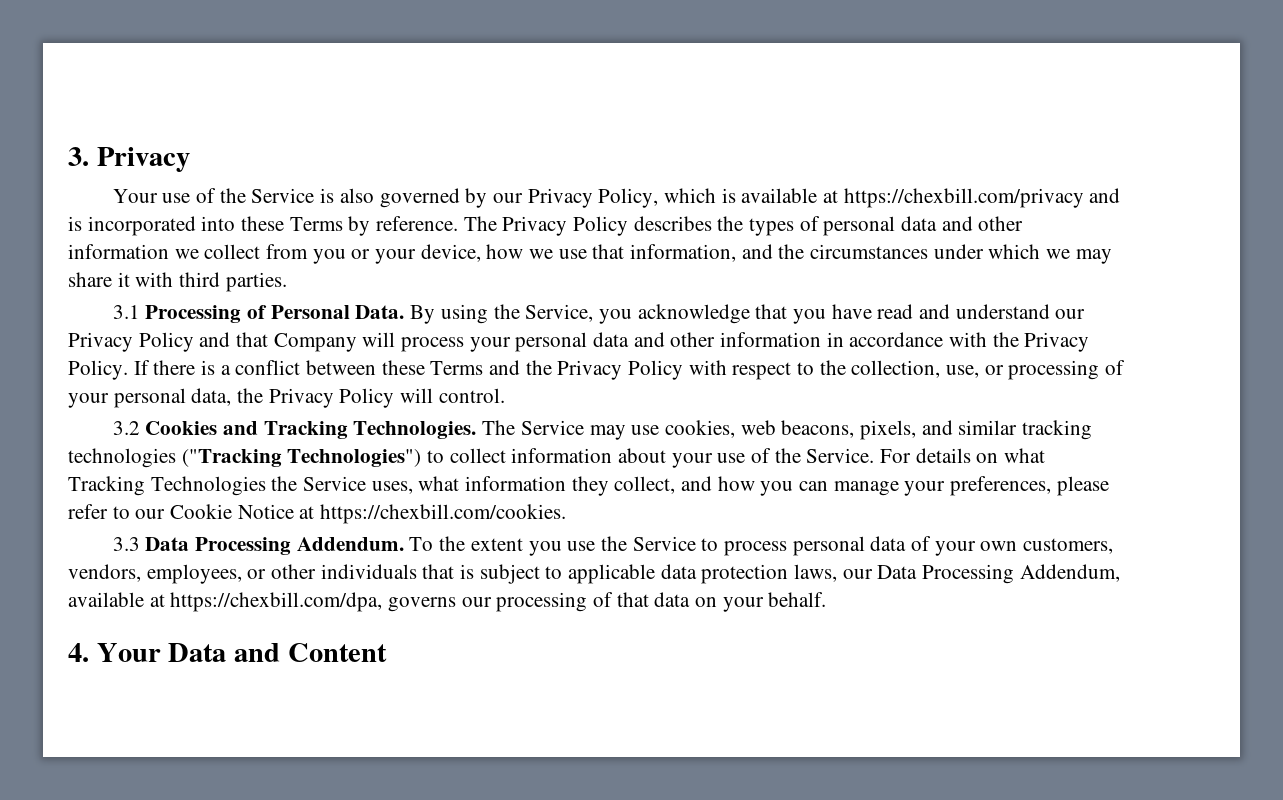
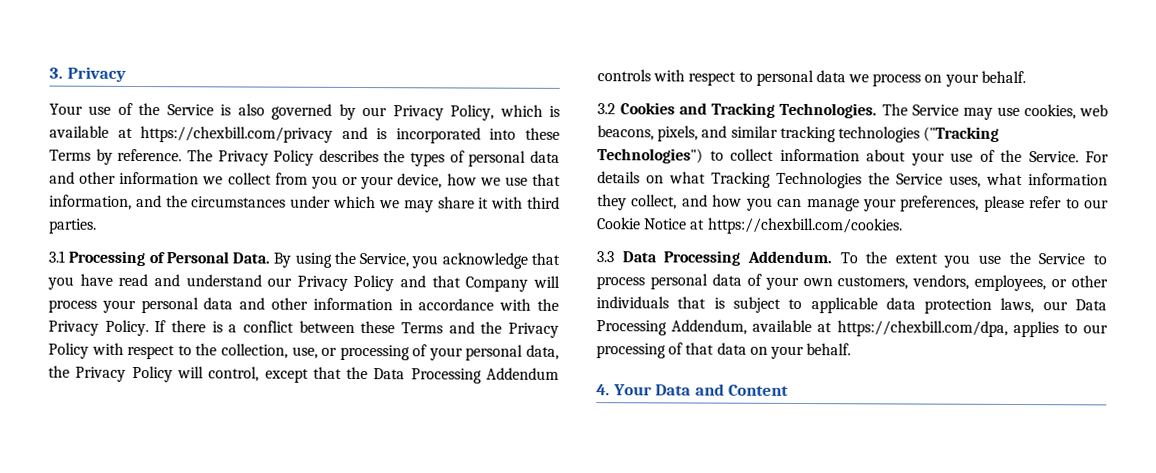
- If there is a conflict between these Terms and the Privacy Policy with respect to the collection, use, or processing of your personal data, the Privacy Policy will control.
+ If there is a conflict between these Terms and the Privacy Policy with respect to the collection, use, or processing of your personal data, the Privacy Policy will control, except that the Data Processing Addendum controls with respect to personal data we process on your behalf.
- To the extent you use the Service to process personal data of your own customers, vendors, employees, or other individuals that is subject to applicable data protection laws, our Data Processing Addendum, available at https://chexbill.com/dpa, governs our processing of that data on your behalf.
+ To the extent you use the Service to process personal data of your own customers, vendors, employees, or other individuals that is subject to applicable data protection laws, our Data Processing Addendum, available at https://chexbill.com/dpa, applies to our processing of that data on your behalf.

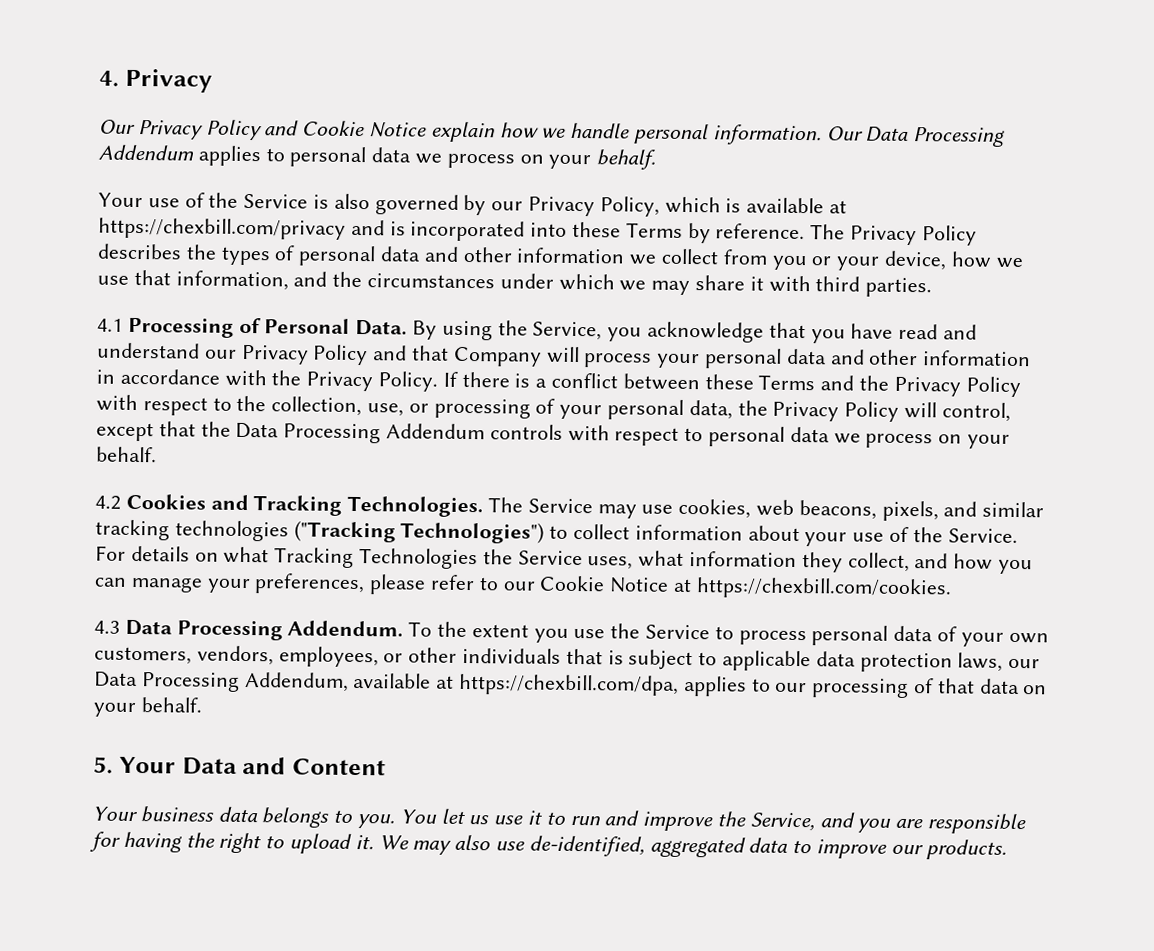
- 3. Privacy
+ 4. Privacy
+ Our Privacy Policy and Cookie Notice explain how we handle personal information. Our Data Processing Addendum applies to personal data we process on your behalf.
- 3.1 Processing of Personal Data.
+ 4.1 Processing of Personal Data.
- 3.2 Cookies and Tracking Technologies.
+ 4.2 Cookies and Tracking Technologies.
- 3.3 Data Processing Addendum.
+ 4.3 Data Processing Addendum.
- 4. Your Data and Content
+ 5. Your Data and Content
+ Your business data belongs to you. You let us use it to run and improve the Service, and you are responsible for having the right to upload it. We may also use de-identified, aggregated data to improve our products.

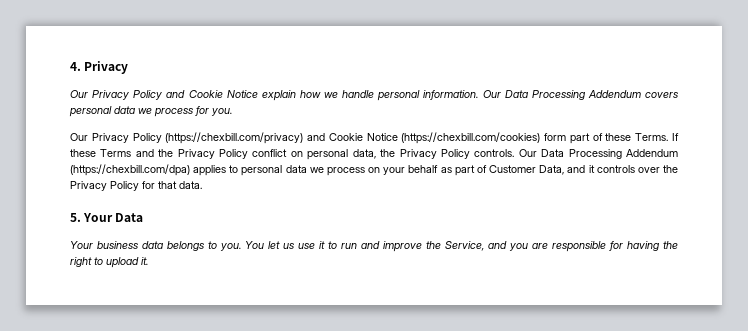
- Our Data Processing Addendum applies to personal data we process on your behalf.
- Your use of the Service is also governed by our Privacy Policy, which is available at https://chexbill.com/privacy and is incorporated into these Terms by reference. The Privacy Policy describes the types of personal data and other information we collect from you or your device, how we use that information, and the circumstances under which we may share it with third parties.
- 4.1 Processing of Personal Data. By using the Service, you acknowledge that you have read and understand our Privacy Policy and that Company will process your personal data and other information in accordance with the Privacy Policy. If there is a conflict between these Terms and the Privacy Policy with respect to the collection, use, or processing of your personal data, the Privacy Policy will control, except that the Data Processing Addendum controls with respect to personal data we process on your behalf.
- 4.2 Cookies and Tracking Technologies. The Service may use cookies, web beacons, pixels, and similar tracking technologies ("Tracking Technologies") to collect information about your use of the Service. For details on what Tracking Technologies the Service uses, what information they collect, and how you can manage your preferences, please refer to our Cookie Notice at https://chexbill.com/cookies.
- 4.3 Data Processing Addendum. To the extent you use the Service to process personal data of your own customers, vendors, employees, or other individuals that is subject to applicable data protection laws, our Data Processing Addendum, available at https://chexbill.com/dpa, applies to our processing of that data on your behalf.
+ Our Data Processing Addendum covers personal data we process for you.
+ Our Privacy Policy (https://chexbill.com/privacy) and Cookie Notice (https://chexbill.com/cookies) form part of these Terms. If these Terms and the Privacy Policy conflict on personal data, the Privacy Policy controls. Our Data Processing Addendum (https://chexbill.com/dpa) applies to personal data we process on your behalf as part of Customer Data, and it controls over the Privacy Policy for that data.
- 5. Your Data and Content
+ 5. Your Data
- We may also use de-identified, aggregated data to improve our products.

